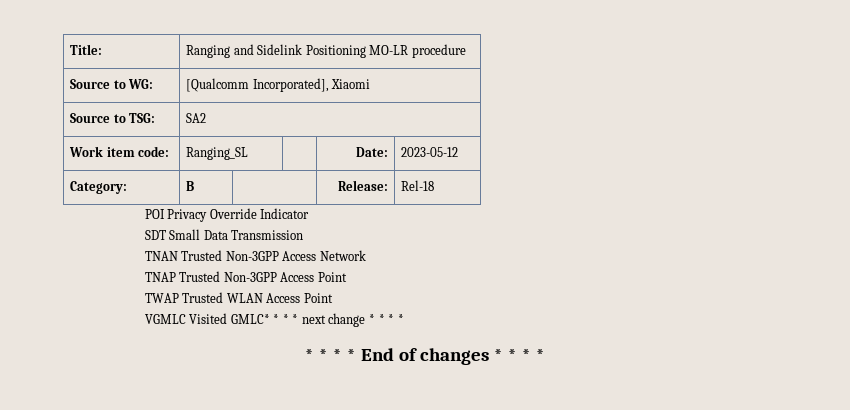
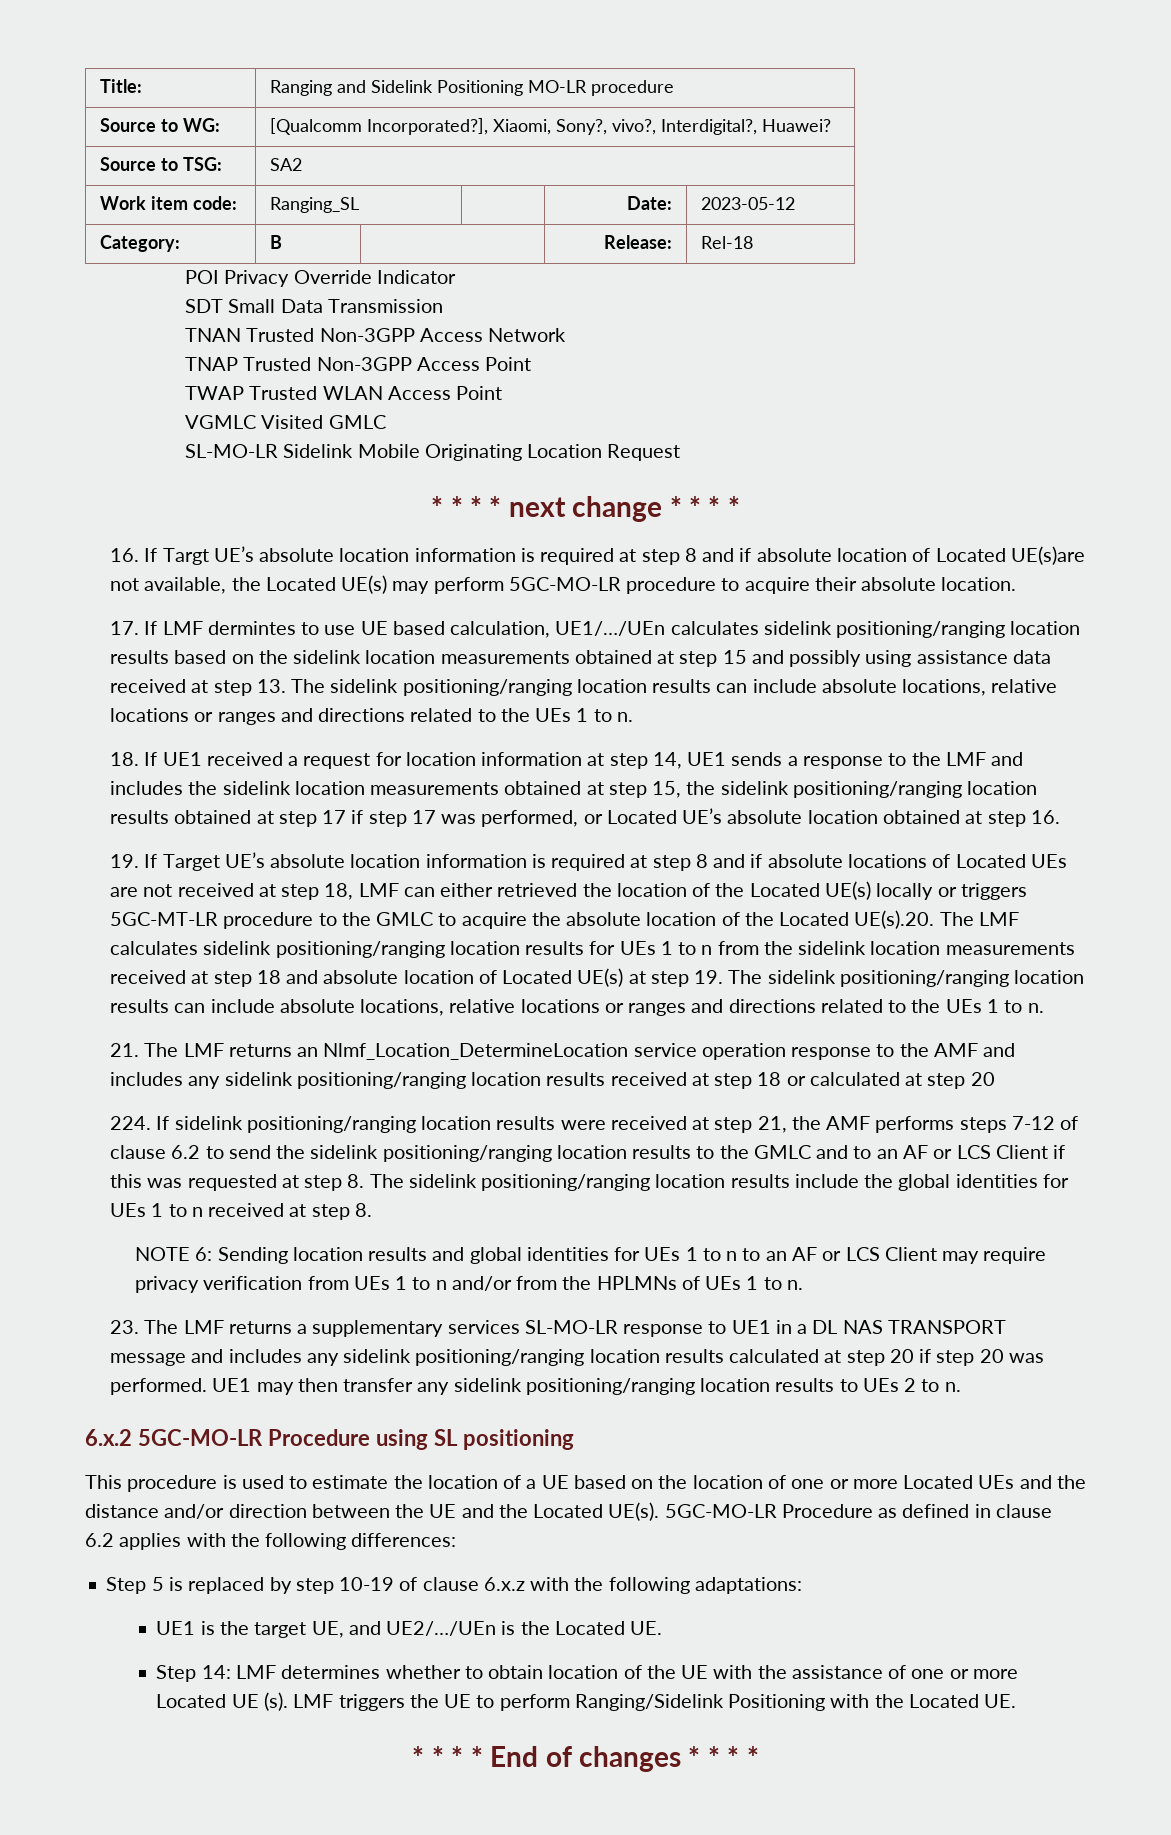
- Source to WG: | [Qualcomm Incorporated], Xiaomi
+ Source to WG: | [Qualcomm Incorporated?], Xiaomi, Sony?, vivo?, Interdigital?, Huawei?
- VGMLC Visited GMLC* * * * next change * * * *
+ VGMLC Visited GMLC
+ SL-MO-LR Sidelink Mobile Originating Location Request
+ * * * * next change * * * *
+ 16. If Targt UE’s absolute location information is required at step 8 and if absolute location of Located UE(s)are not available, the Located UE(s) may perform 5GC-MO-LR procedure to acquire their absolute location.
+ 17. If LMF dermintes to use UE based calculation, UE1/…/UEn calculates sidelink positioning/ranging location results based on the sidelink location measurements obtained at step 15 and possibly using assistance data received at step 13. The sidelink positioning/ranging location results can include absolute locations, relative locations or ranges and directions related to the UEs 1 to n.
+ 18. If UE1 received a request for location information at step 14, UE1 sends a response to the LMF and includes the sidelink location measurements obtained at step 15, the sidelink positioning/ranging location results obtained at step 17 if step 17 was performed, or Located UE’s absolute location obtained at step 16.
+ 19. If Target UE’s absolute location information is required at step 8 and if absolute locations of Located UEs are not received at step 18, LMF can either retrieved the location of the Located UE(s) locally or triggers 5GC-MT-LR procedure to the GMLC to acquire the absolute location of the Located UE(s).20. The LMF calculates sidelink positioning/ranging location results for UEs 1 to n from the sidelink location measurements received at step 18 and absolute location of Located UE(s) at step 19. The sidelink positioning/ranging location results can include absolute locations, relative locations or ranges and directions related to the UEs 1 to n.
+ 21. The LMF returns an Nlmf_Location_DetermineLocation service operation response to the AMF and includes any sidelink positioning/ranging location results received at step 18 or calculated at step 20
+ 224. If sidelink positioning/ranging location results were received at step 21, the AMF performs steps 7-12 of clause 6.2 to send the sidelink positioning/ranging location results to the GMLC and to an AF or LCS Client if this was requested at step 8. The sidelink positioning/ranging location results include the global identities for UEs 1 to n received at step 8.
+ NOTE 6: Sending location results and global identities for UEs 1 to n to an AF or LCS Client may require privacy verification from UEs 1 to n and/or from the HPLMNs of UEs 1 to n.
+ 23. The LMF returns a supplementary services SL-MO-LR response to UE1 in a DL NAS TRANSPORT message and includes any sidelink positioning/ranging location results calculated at step 20 if step 20 was performed. UE1 may then transfer any sidelink positioning/ranging location results to UEs 2 to n.
+ 6.x.2 5GC-MO-LR Procedure using SL positioning
+ This procedure is used to estimate the location of a UE based on the location of one or more Located UEs and the distance and/or direction between the UE and the Located UE(s). 5GC-MO-LR Procedure as defined in clause 6.2 applies with the following differences:
+ Step 5 is replaced by step 10-19 of clause 6.x.z with the following adaptations:
+ UE1 is the target UE, and UE2/…/UEn is the Located UE.
+ Step 14: LMF determines whether to obtain location of the UE with the assistance of one or more Located UE (s). LMF triggers the UE to perform Ranging/Sidelink Positioning with the Located UE.

